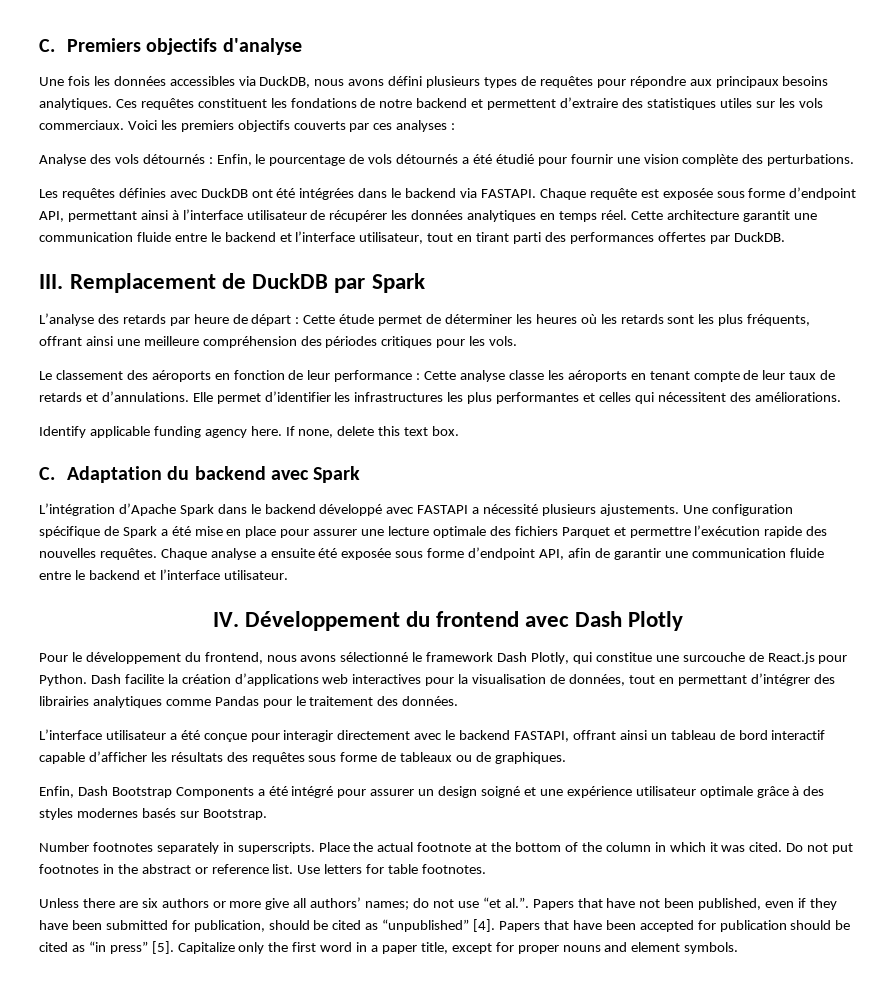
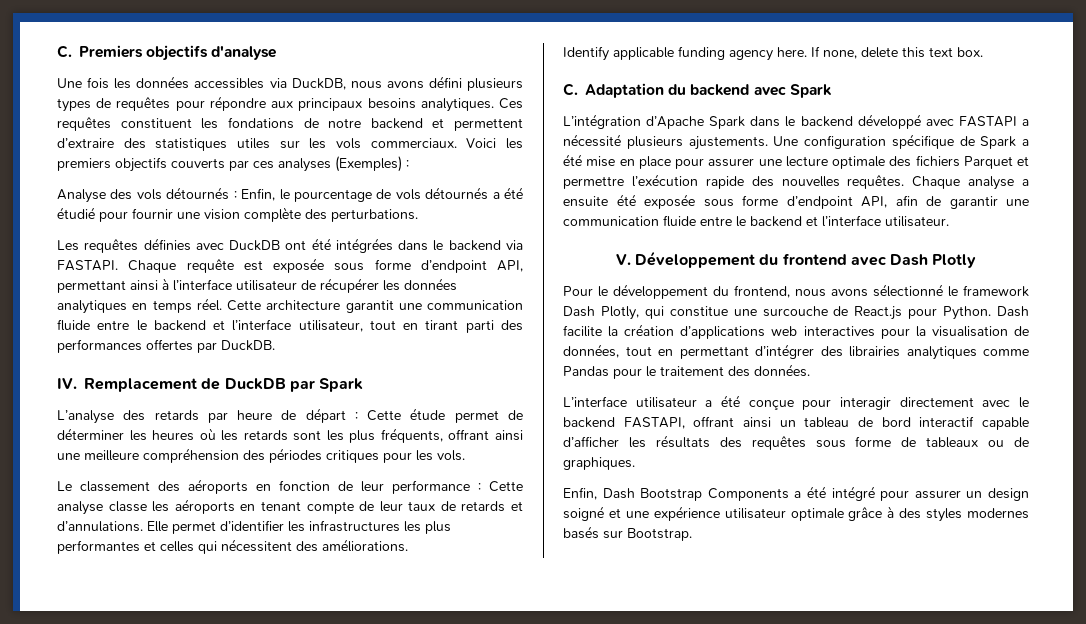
- Voici les premiers objectifs couverts par ces analyses :
+ Voici les premiers objectifs couverts par ces analyses (Exemples) :
- III. Remplacement de DuckDB par Spark
+ IV. Remplacement de DuckDB par Spark
- IV. Développement du frontend avec Dash Plotly
+ V. Développement du frontend avec Dash Plotly
- Number footnotes separately in superscripts. Place the actual footnote at the bottom of the column in which it was cited. Do not put footnotes in the abstract or reference list. Use letters for table footnotes.
- Unless there are six authors or more give all authors’ names; do not use “et al.”. Papers that have not been published, even if they have been submitted for publication, should be cited as “unpublished” [4]. Papers that have been accepted for publication should be cited as “in press” [5]. Capitalize only the first word in a paper title, except for proper nouns and element symbols.

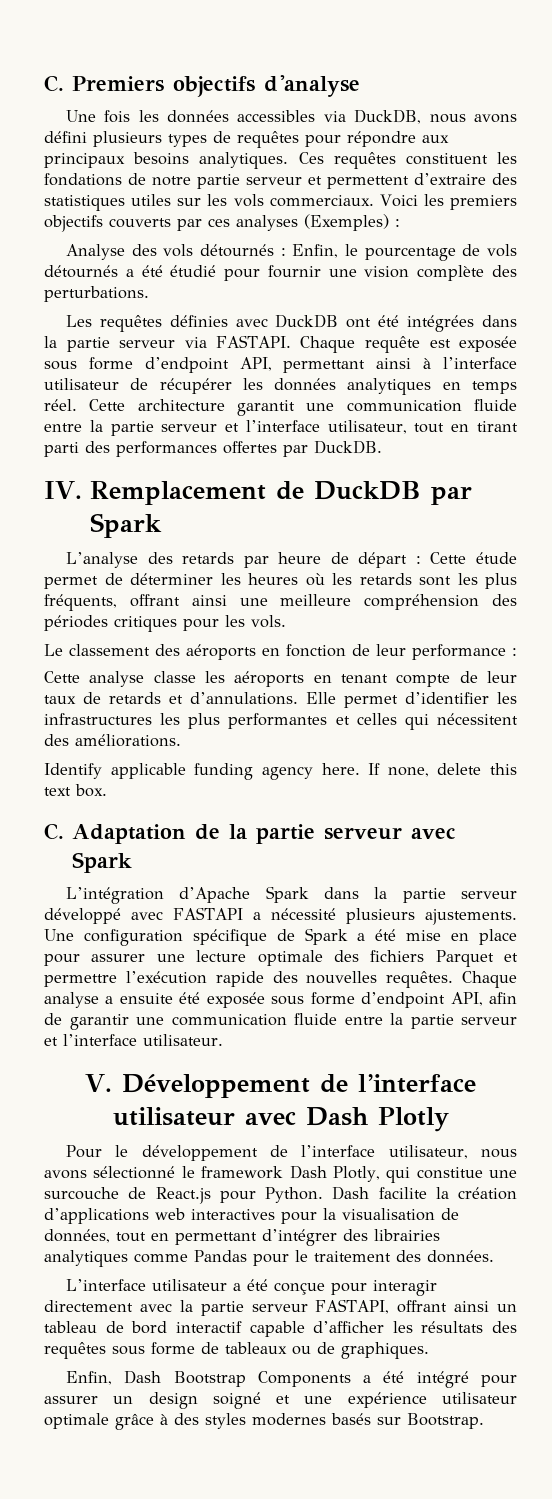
- Ces requêtes constituent les fondations de notre backend et permettent d’extraire des statistiques utiles sur les vols commerciaux.
+ Ces requêtes constituent les fondations de notre partie serveur et permettent d’extraire des statistiques utiles sur les vols commerciaux.
- Les requêtes définies avec DuckDB ont été intégrées dans le backend via FASTAPI.
+ Les requêtes définies avec DuckDB ont été intégrées dans la partie serveur via FASTAPI.
- Cette architecture garantit une communication fluide entre le backend et l’interface utilisateur, tout en tirant parti des performances offertes par DuckDB.
+ Cette architecture garantit une communication fluide entre la partie serveur et l’interface utilisateur, tout en tirant parti des performances offertes par DuckDB.
- Le classement des aéroports en fonction de leur performance : Cette analyse classe les aéroports en tenant compte de leur taux de retards et d’annulations.
+ Le classement des aéroports en fonction de leur performance :
+ Cette analyse classe les aéroports en tenant compte de leur taux de retards et d’annulations.
- C. Adaptation du backend avec Spark
+ C. Adaptation de la partie serveur avec Spark
- L’intégration d’Apache Spark dans le backend développé avec FASTAPI a nécessité plusieurs ajustements.
+ L’intégration d’Apache Spark dans la partie serveur développé avec FASTAPI a nécessité plusieurs ajustements.
- Chaque analyse a ensuite été exposée sous forme d’endpoint API, afin de garantir une communication fluide entre le backend et l’interface utilisateur.
+ Chaque analyse a ensuite été exposée sous forme d’endpoint API, afin de garantir une communication fluide entre la partie serveur et l’interface utilisateur.
- V. Développement du frontend avec Dash Plotly
+ V. Développement de l’interface utilisateur avec Dash Plotly
- Pour le développement du frontend, nous avons sélectionné le framework Dash Plotly, qui constitue une surcouche de React.js pour Python.
+ Pour le développement de l’interface utilisateur, nous avons sélectionné le framework Dash Plotly, qui constitue une surcouche de React.js pour Python.
- L’interface utilisateur a été conçue pour interagir directement avec le backend FASTAPI, offrant ainsi un tableau de bord interactif capable d’afficher les résultats des requêtes sous forme de tableaux ou de graphiques.
+ L’interface utilisateur a été conçue pour interagir directement avec la partie serveur FASTAPI, offrant ainsi un tableau de bord interactif capable d’afficher les résultats des requêtes sous forme de tableaux ou de graphiques.

